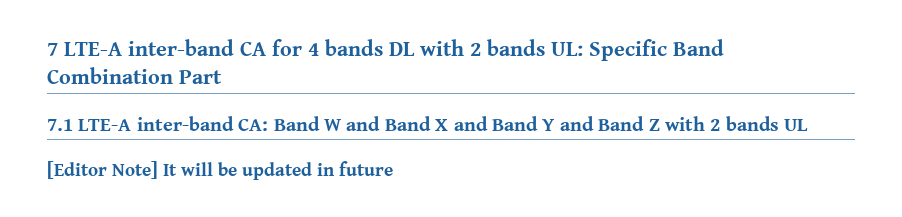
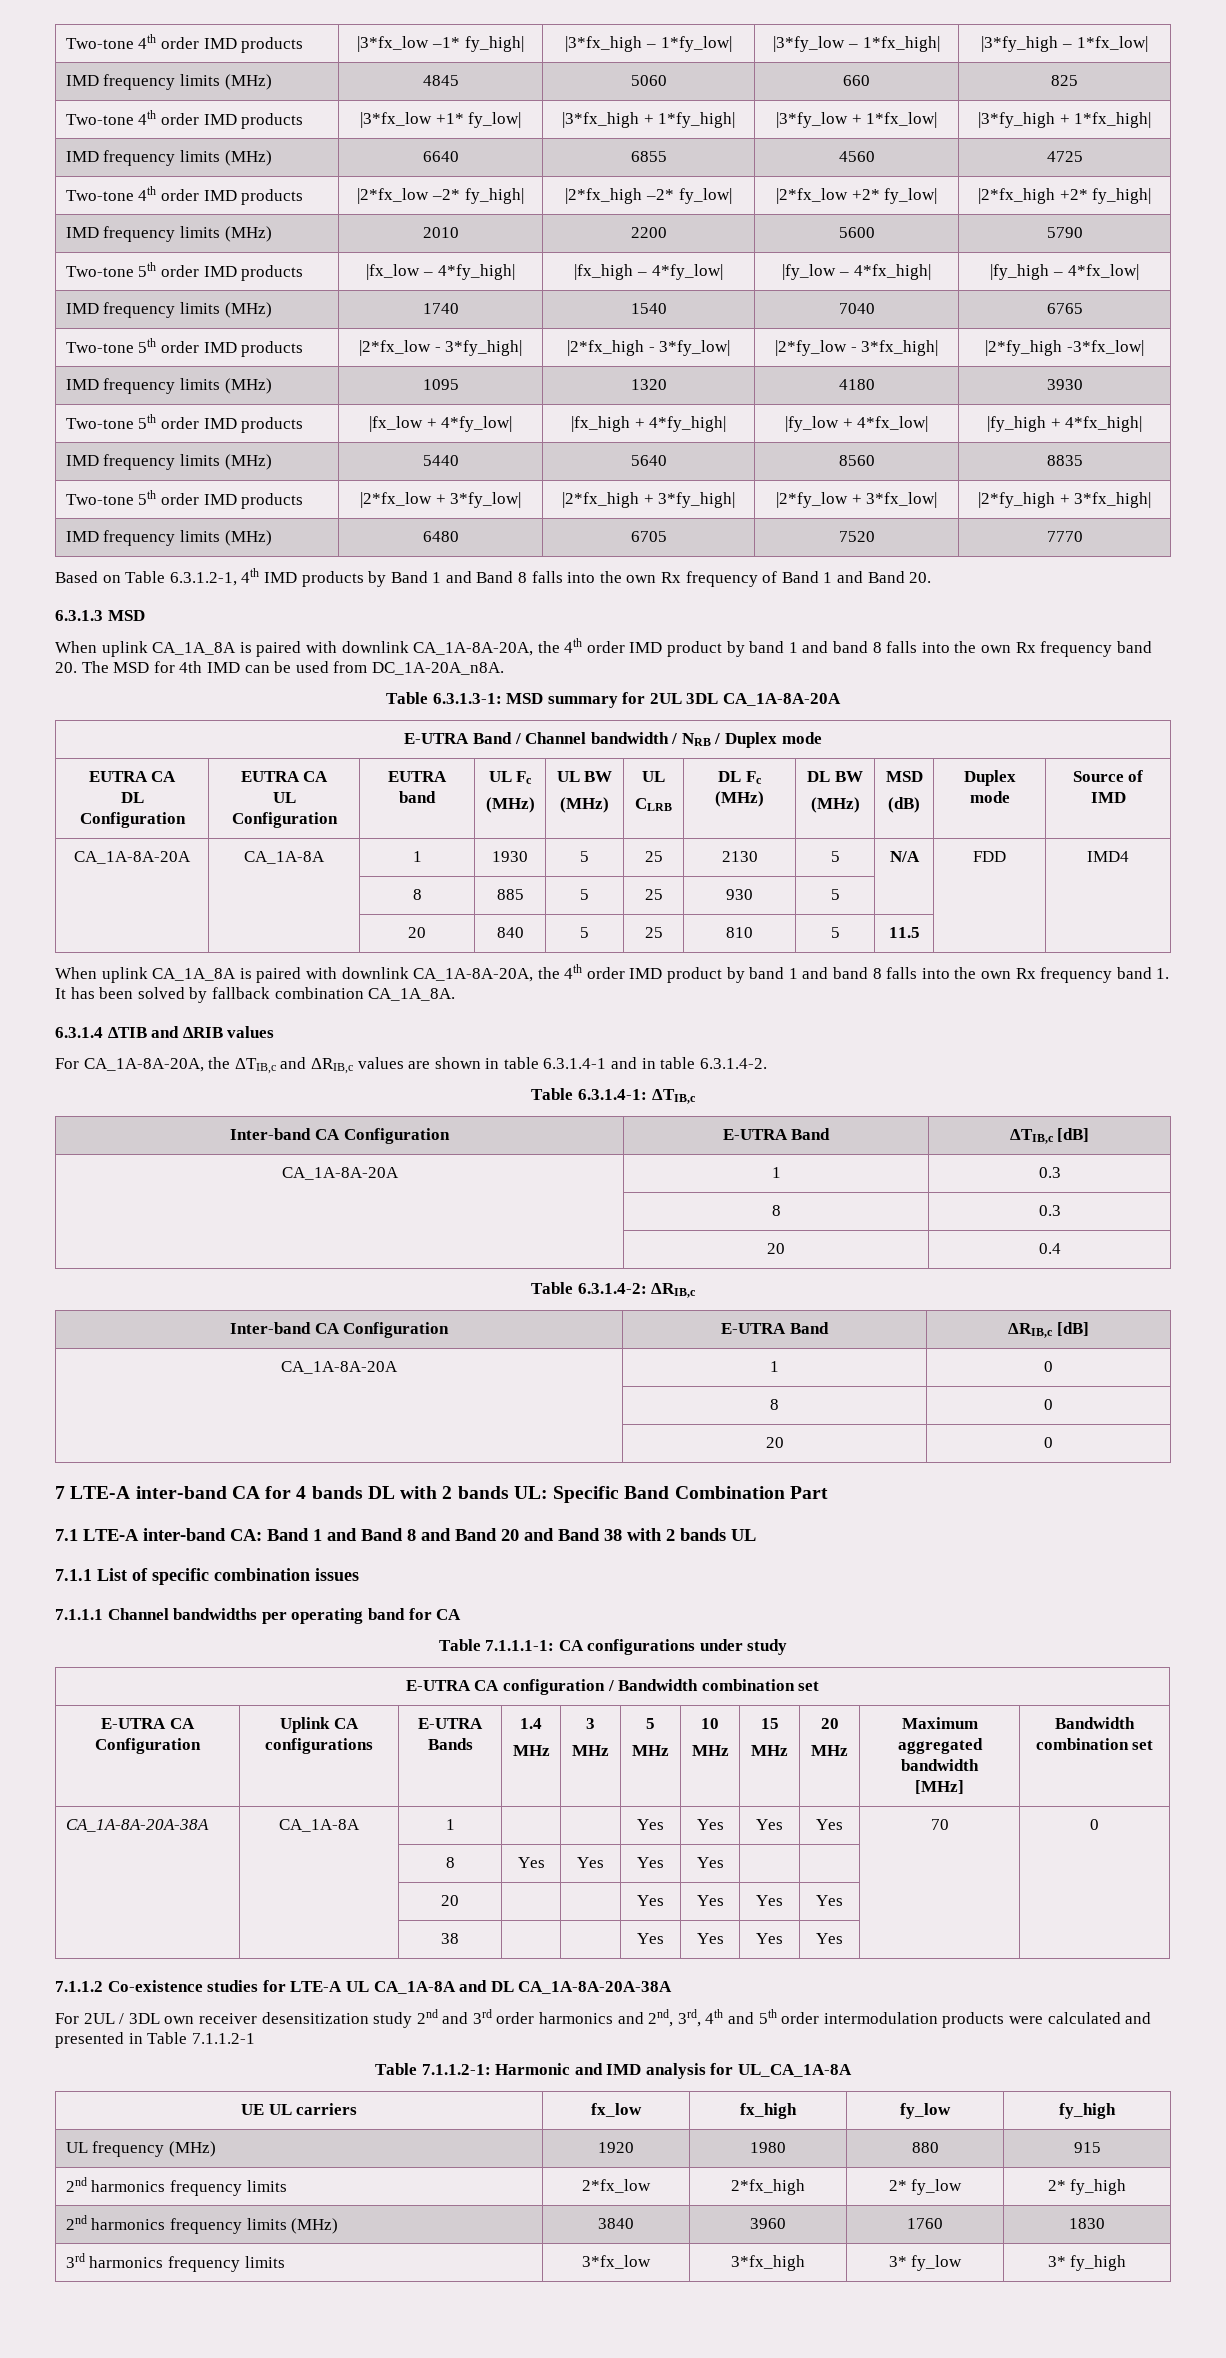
+ Two-tone 4th order IMD products | |3*fx_low –1* fy_high| | |3*fx_high – 1*fy_low| | |3*fy_low – 1*fx_high| | |3*fy_high – 1*fx_low|
+ IMD frequency limits (MHz) | 4845 | 5060 | 660 | 825
+ Two-tone 4th order IMD products | |3*fx_low +1* fy_low| | |3*fx_high + 1*fy_high| | |3*fy_low + 1*fx_low| | |3*fy_high + 1*fx_high|
+ IMD frequency limits (MHz) | 6640 | 6855 | 4560 | 4725
+ Two-tone 4th order IMD products | |2*fx_low –2* fy_high| | |2*fx_high –2* fy_low| | |2*fx_low +2* fy_low| | |2*fx_high +2* fy_high|
+ IMD frequency limits (MHz) | 2010 | 2200 | 5600 | 5790
+ Two-tone 5th order IMD products | |fx_low – 4*fy_high| | |fx_high – 4*fy_low| | |fy_low – 4*fx_high| | |fy_high – 4*fx_low|
+ IMD frequency limits (MHz) | 1740 | 1540 | 7040 | 6765
+ Two-tone 5th order IMD products | |2*fx_low - 3*fy_high| | |2*fx_high - 3*fy_low| | |2*fy_low - 3*fx_high| | |2*fy_high -3*fx_low|
+ IMD frequency limits (MHz) | 1095 | 1320 | 4180 | 3930
+ Two-tone 5th order IMD products | |fx_low + 4*fy_low| | |fx_high + 4*fy_high| | |fy_low + 4*fx_low| | |fy_high + 4*fx_high|
+ IMD frequency limits (MHz) | 5440 | 5640 | 8560 | 8835
+ Two-tone 5th order IMD products | |2*fx_low + 3*fy_low| | |2*fx_high + 3*fy_high| | |2*fy_low + 3*fx_low| | |2*fy_high + 3*fx_high|
+ IMD frequency limits (MHz) | 6480 | 6705 | 7520 | 7770
+ Based on Table 6.3.1.2-1, 4th IMD products by Band 1 and Band 8 falls into the own Rx frequency of Band 1 and Band 20.
+ 6.3.1.3 MSD
+ When uplink CA_1A_8A is paired with downlink CA_1A-8A-20A, the 4th order IMD product by band 1 and band 8 falls into the own Rx frequency band 20. The MSD for 4th IMD can be used from DC_1A-20A_n8A.
+ Table 6.3.1.3-1: MSD summary for 2UL 3DL CA_1A-8A-20A
+ E-UTRA Band / Channel bandwidth / NRB / Duplex mode
+ EUTRA CA
+ DL Configuration | EUTRA CA
+ UL Configuration | EUTRA band | UL Fc
+ (MHz) | UL BW
+ (MHz) | UL
+ CLRB | DL Fc (MHz) | DL BW
+ (MHz) | MSD
+ (dB) | Duplex mode | Source of IMD
+ CA_1A-8A-20A | CA_1A-8A | 1 | 1930 | 5 | 25 | 2130 | 5 | N/A | FDD | IMD4
+ | | 8 | 885 | 5 | 25 | 930 | 5 | | |
+ | | 20 | 840 | 5 | 25 | 810 | 5 | 11.5 | |
+ When uplink CA_1A_8A is paired with downlink CA_1A-8A-20A, the 4th order IMD product by band 1 and band 8 falls into the own Rx frequency band 1. It has been solved by fallback combination CA_1A_8A.
+ 6.3.1.4 ∆TIB and ∆RIB values
+ For CA_1A-8A-20A, the ΔTIB,c and ΔRIB,c values are shown in table 6.3.1.4-1 and in table 6.3.1.4-2.
+ Table 6.3.1.4-1: ΔTIB,c
+ Inter-band CA Configuration | E-UTRA Band | ΔTIB,c [dB]
+ CA_1A-8A-20A | 1 | 0.3
+ | 8 | 0.3
+ | 20 | 0.4
+ Table 6.3.1.4-2: ΔRIB,c
+ Inter-band CA Configuration | E-UTRA Band | ΔRIB,c [dB]
+ CA_1A-8A-20A | 1 | 0
+ | 8 | 0
+ | 20 | 0
- 7.1 LTE-A inter-band CA: Band W and Band X and Band Y and Band Z with 2 bands UL
+ 7.1 LTE-A inter-band CA: Band 1 and Band 8 and Band 20 and Band 38 with 2 bands UL
- [Editor Note] It will be updated in future
+ 7.1.1 List of specific combination issues
+ 7.1.1.1 Channel bandwidths per operating band for CA
+ Table 7.1.1.1-1: CA configurations under study
+ E-UTRA CA configuration / Bandwidth combination set
+ E-UTRA CA Configuration | Uplink CA configurations | E-UTRA Bands | 1.4
+ MHz | 3
+ MHz | 5
+ MHz | 10
+ MHz | 15
+ MHz | 20
+ MHz | Maximum aggregated bandwidth
+ [MHz] | Bandwidth combination set
+ CA_1A-8A-20A-38A | CA_1A-8A | 1 | | | Yes | Yes | Yes | Yes | 70 | 0
+ | | 8 | Yes | Yes | Yes | Yes | | | |
+ | | 20 | | | Yes | Yes | Yes | Yes | |
+ | | 38 | | | Yes | Yes | Yes | Yes | |
+ 7.1.1.2 Co-existence studies for LTE-A UL CA_1A-8A and DL CA_1A-8A-20A-38A
+ For 2UL / 3DL own receiver desensitization study 2nd and 3rd order harmonics and 2nd, 3rd, 4th and 5th order intermodulation products were calculated and presented in Table 7.1.1.2-1
+ Table 7.1.1.2-1: Harmonic and IMD analysis for UL_CA_1A-8A
+ UE UL carriers | fx_low | fx_high | fy_low | fy_high
+ UL frequency (MHz) | 1920 | 1980 | 880 | 915
+ 2nd harmonics frequency limits | 2*fx_low | 2*fx_high | 2* fy_low | 2* fy_high
+ 2nd harmonics frequency limits (MHz) | 3840 | 3960 | 1760 | 1830
+ 3rd harmonics frequency limits | 3*fx_low | 3*fx_high | 3* fy_low | 3* fy_high

